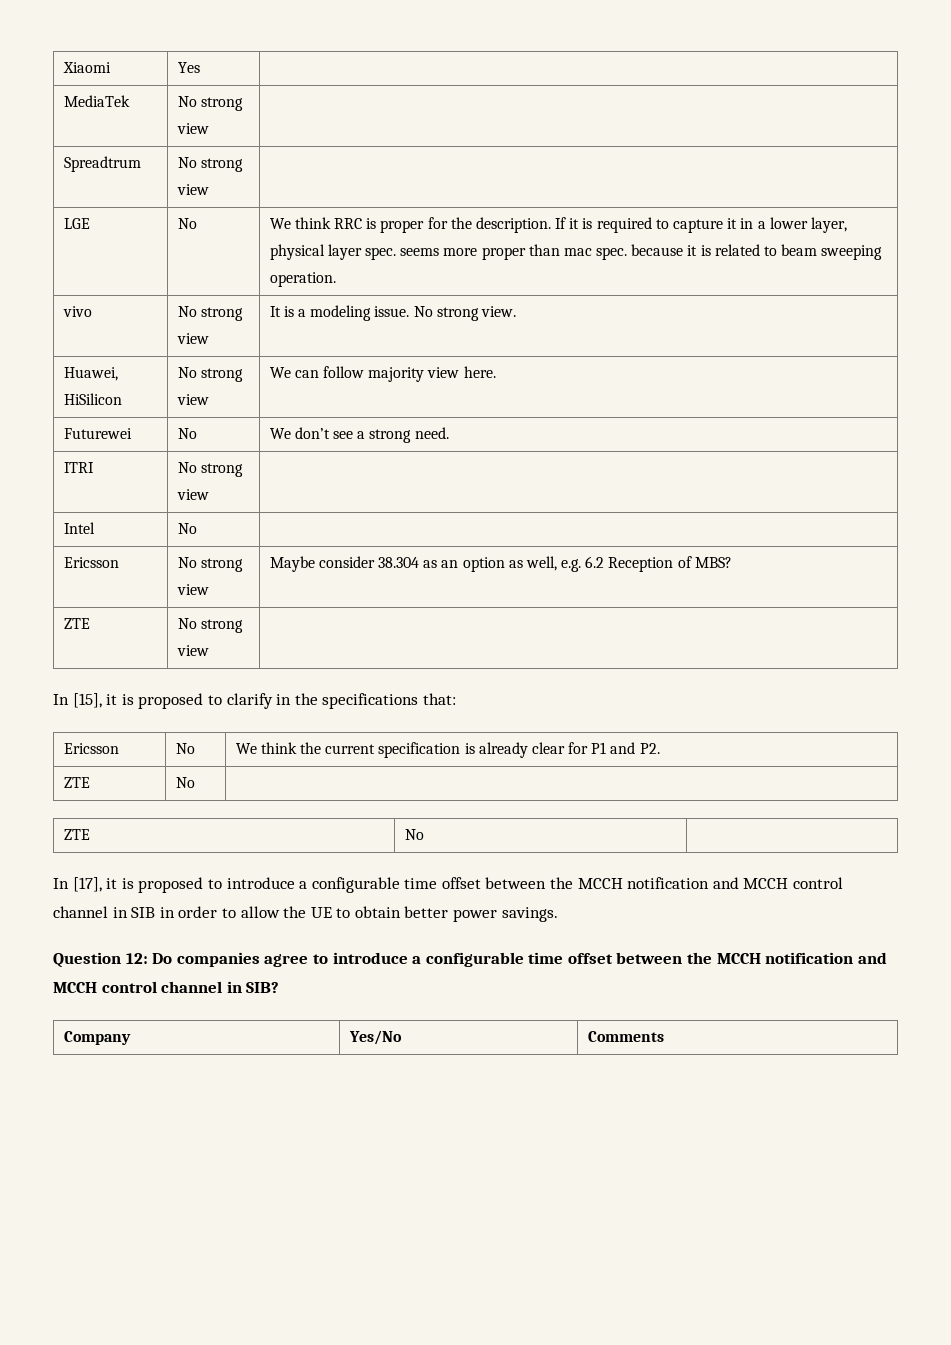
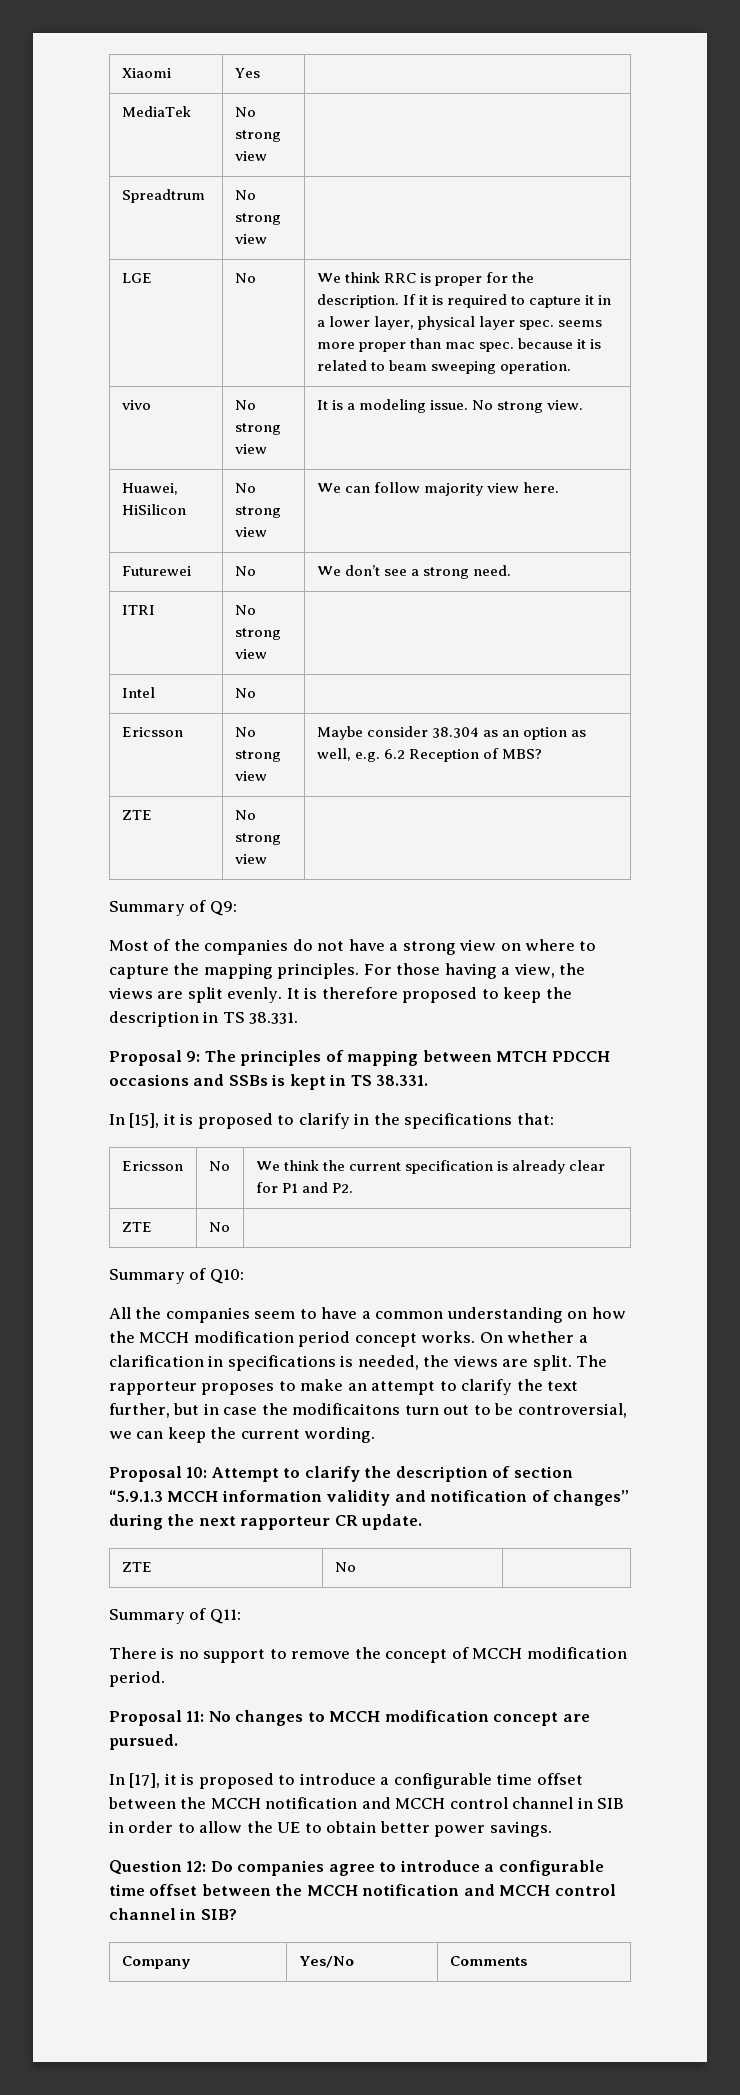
+ Summary of Q9:
+ Most of the companies do not have a strong view on where to capture the mapping principles. For those having a view, the views are split evenly. It is therefore proposed to keep the description in TS 38.331.
+ Proposal 9: The principles of mapping between MTCH PDCCH occasions and SSBs is kept in TS 38.331.
  Ericsson | No | We think the current specification is already clear for P1 and P2.
  ZTE | No |
+ Summary of Q10:
+ All the companies seem to have a common understanding on how the MCCH modification period concept works. On whether a clarification in specifications is needed, the views are split. The rapporteur proposes to make an attempt to clarify the text further, but in case the modificaitons turn out to be controversial, we can keep the current wording.
+ Proposal 10: Attempt to clarify the description of section “5.9.1.3 MCCH information validity and notification of changes” during the next rapporteur CR update.
  ZTE | No |
+ Summary of Q11:
+ There is no support to remove the concept of MCCH modification period.
+ Proposal 11: No changes to MCCH modification concept are pursued.

